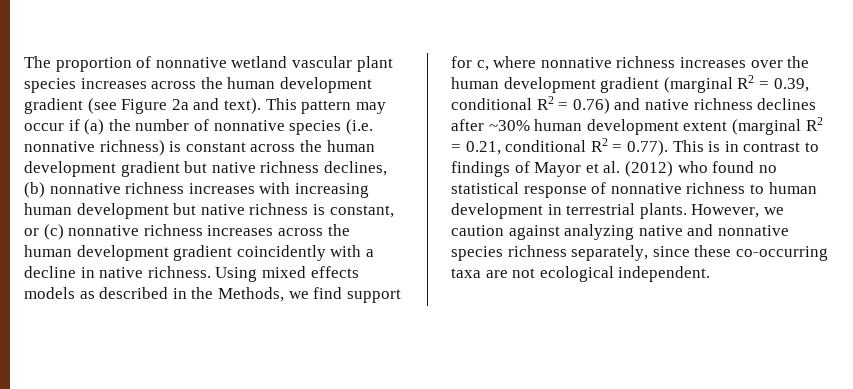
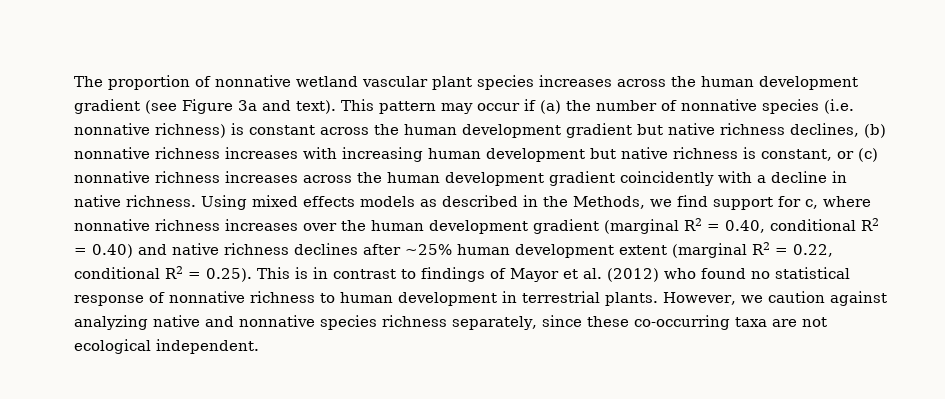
- The proportion of nonnative wetland vascular plant species increases across the human development gradient (see Figure 2a and text).
+ The proportion of nonnative wetland vascular plant species increases across the human development gradient (see Figure 3a and text).
- Using mixed effects models as described in the Methods, we find support for c, where nonnative richness increases over the human development gradient (marginal R2 = 0.39, conditional R2 = 0.76) and native richness declines after ~30% human development extent (marginal R2 = 0.21, conditional R2 = 0.77). This is in contrast to findings of Mayor et al. (2012) who found no statistical response of nonnative richness to human development in terrestrial plants.
+ Using mixed effects models as described in the Methods, we find support for c, where nonnative richness increases over the human development gradient (marginal R2 = 0.40, conditional R2 = 0.40) and native richness declines after ~25% human development extent (marginal R2 = 0.22, conditional R2 = 0.25). This is in contrast to findings of Mayor et al. (2012) who found no statistical response of nonnative richness to human development in terrestrial plants.

